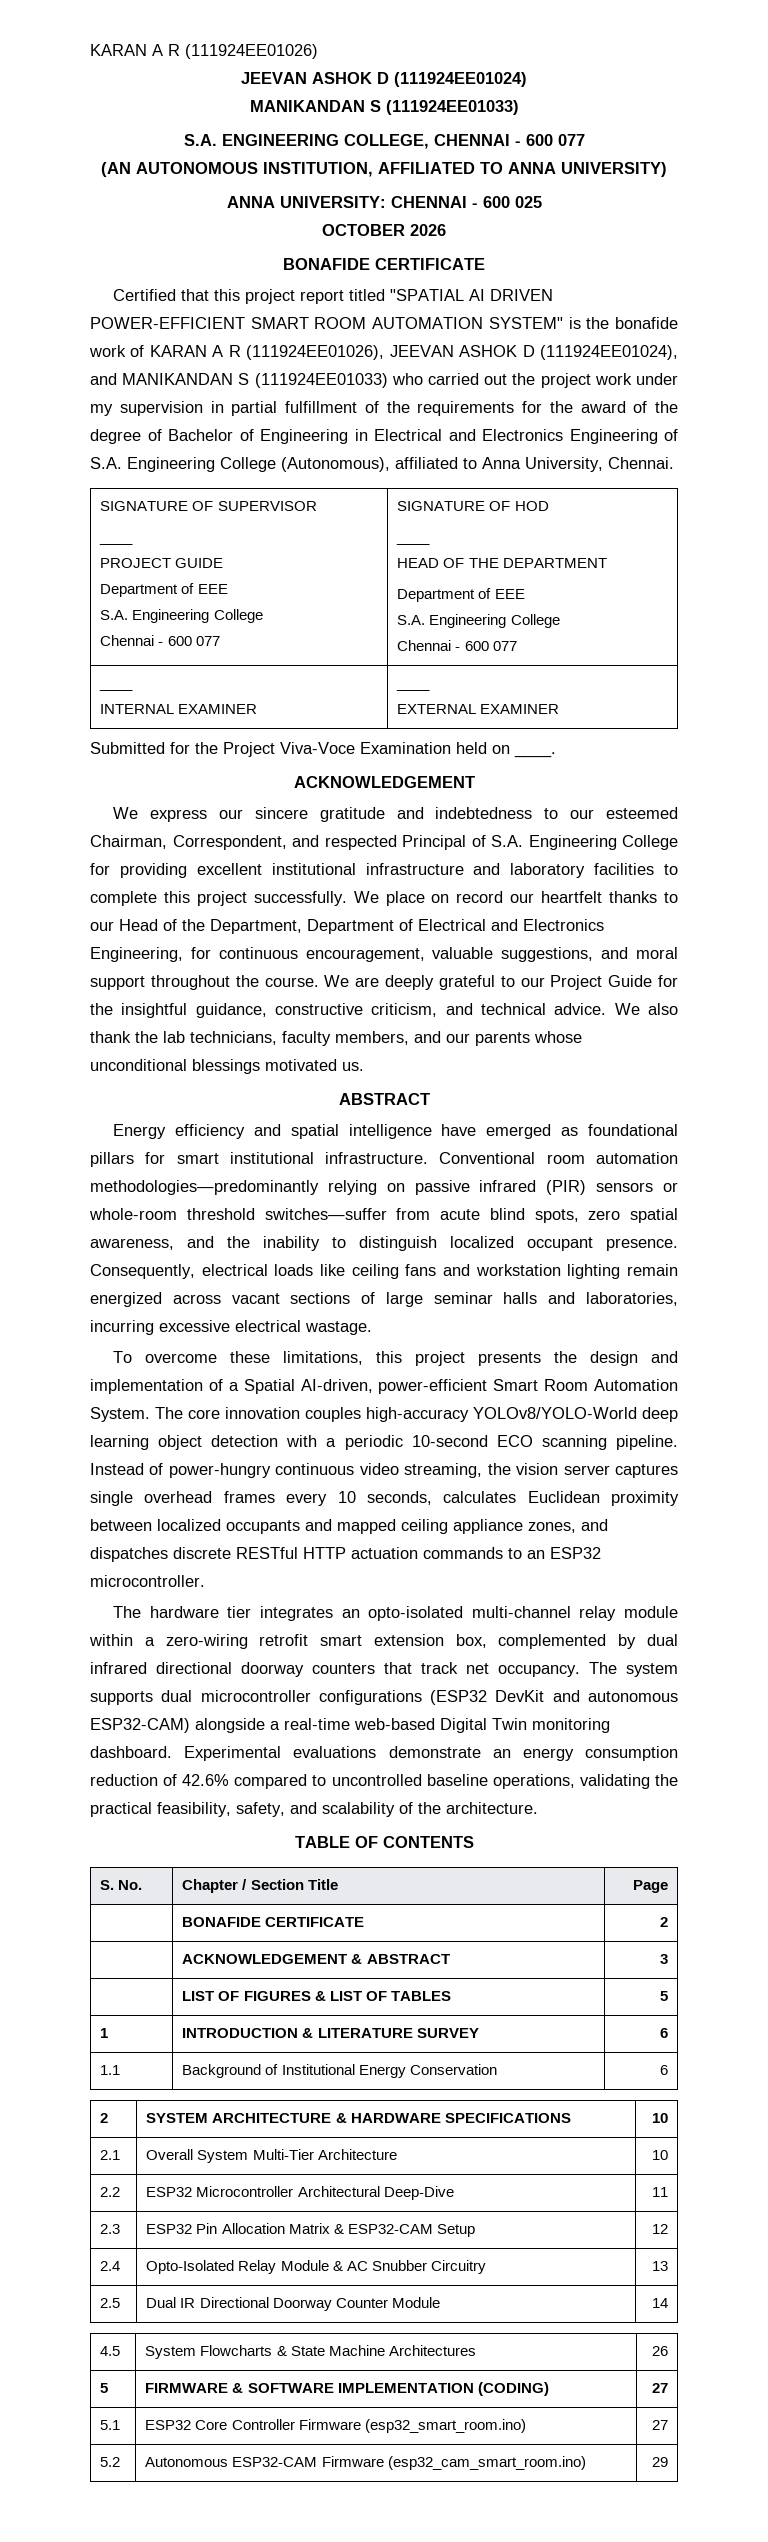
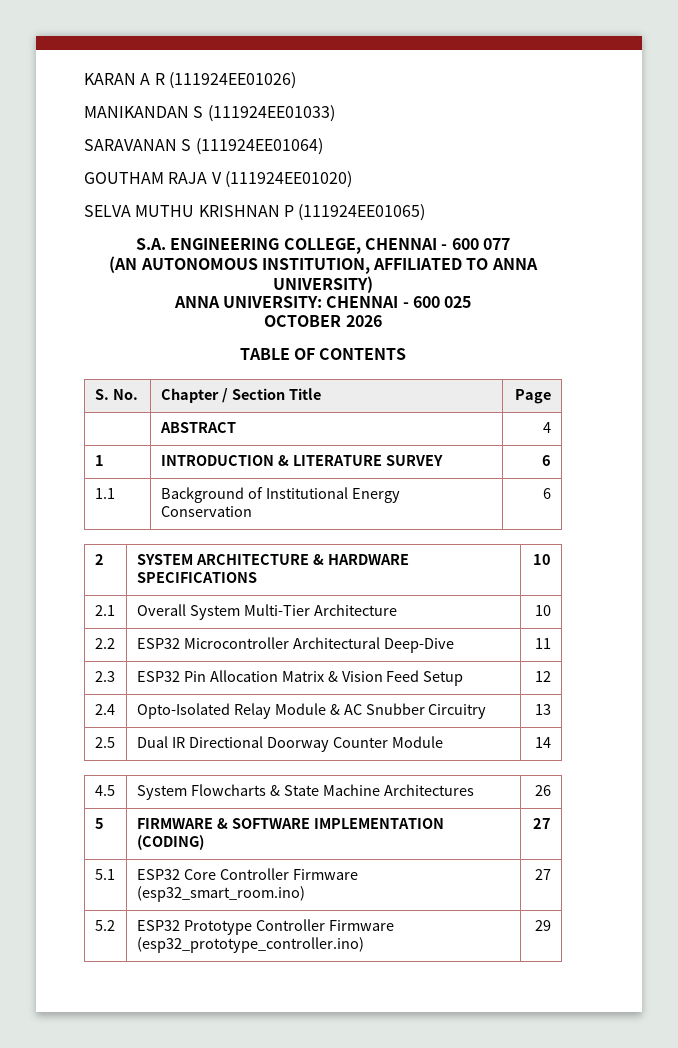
- JEEVAN ASHOK D (111924EE01024)
  MANIKANDAN S (111924EE01033)
+ SARAVANAN S (111924EE01064)
+ GOUTHAM RAJA V (111924EE01020)
+ SELVA MUTHU KRISHNAN P (111924EE01065)
  OCTOBER 2026
- BONAFIDE CERTIFICATE
- Certified that this project report titled "SPATIAL AI DRIVEN POWER-EFFICIENT SMART ROOM AUTOMATION SYSTEM" is the bonafide work of KARAN A R (111924EE01026), JEEVAN ASHOK D (111924EE01024), and MANIKANDAN S (111924EE01033) who carried out the project work under my supervision in partial fulfillment of the requirements for the award of the degree of Bachelor of Engineering in Electrical and Electronics Engineering of S.A. Engineering College (Autonomous), affiliated to Anna University, Chennai.
- SIGNATURE OF SUPERVISOR
- ____
- PROJECT GUIDE
- Department of EEE
- S.A. Engineering College
- Chennai - 600 077 | SIGNATURE OF HOD
- ____
- HEAD OF THE DEPARTMENT
- Department of EEE
- S.A. Engineering College
- Chennai - 600 077
- ____
- INTERNAL EXAMINER | ____
- EXTERNAL EXAMINER
- Submitted for the Project Viva-Voce Examination held on ____.
- ACKNOWLEDGEMENT
- We express our sincere gratitude and indebtedness to our esteemed Chairman, Correspondent, and respected Principal of S.A. Engineering College for providing excellent institutional infrastructure and laboratory facilities to complete this project successfully. We place on record our heartfelt thanks to our Head of the Department, Department of Electrical and Electronics Engineering, for continuous encouragement, valuable suggestions, and moral support throughout the course. We are deeply grateful to our Project Guide for the insightful guidance, constructive criticism, and technical advice. We also thank the lab technicians, faculty members, and our parents whose unconditional blessings motivated us.
- ABSTRACT
- Energy efficiency and spatial intelligence have emerged as foundational pillars for smart institutional infrastructure. Conventional room automation methodologies—predominantly relying on passive infrared (PIR) sensors or whole-room threshold switches—suffer from acute blind spots, zero spatial awareness, and the inability to distinguish localized occupant presence. Consequently, electrical loads like ceiling fans and workstation lighting remain energized across vacant sections of large seminar halls and laboratories, incurring excessive electrical wastage.
- To overcome these limitations, this project presents the design and implementation of a Spatial AI-driven, power-efficient Smart Room Automation System. The core innovation couples high-accuracy YOLOv8/YOLO-World deep learning object detection with a periodic 10-second ECO scanning pipeline. Instead of power-hungry continuous video streaming, the vision server captures single overhead frames every 10 seconds, calculates Euclidean proximity between localized occupants and mapped ceiling appliance zones, and dispatches discrete RESTful HTTP actuation commands to an ESP32 microcontroller.
- The hardware tier integrates an opto-isolated multi-channel relay module within a zero-wiring retrofit smart extension box, complemented by dual infrared directional doorway counters that track net occupancy. The system supports dual microcontroller configurations (ESP32 DevKit and autonomous ESP32-CAM) alongside a real-time web-based Digital Twin monitoring dashboard. Experimental evaluations demonstrate an energy consumption reduction of 42.6% compared to uncontrolled baseline operations, validating the practical feasibility, safety, and scalability of the architecture.
- | BONAFIDE CERTIFICATE | 2
- | ACKNOWLEDGEMENT & ABSTRACT | 3
- | LIST OF FIGURES & LIST OF TABLES | 5
+ | ABSTRACT | 4
- 2.3 | ESP32 Pin Allocation Matrix & ESP32-CAM Setup | 12
+ 2.3 | ESP32 Pin Allocation Matrix & Vision Feed Setup | 12
- 5.2 | Autonomous ESP32-CAM Firmware (esp32_cam_smart_room.ino) | 29
+ 5.2 | ESP32 Prototype Controller Firmware (esp32_prototype_controller.ino) | 29

